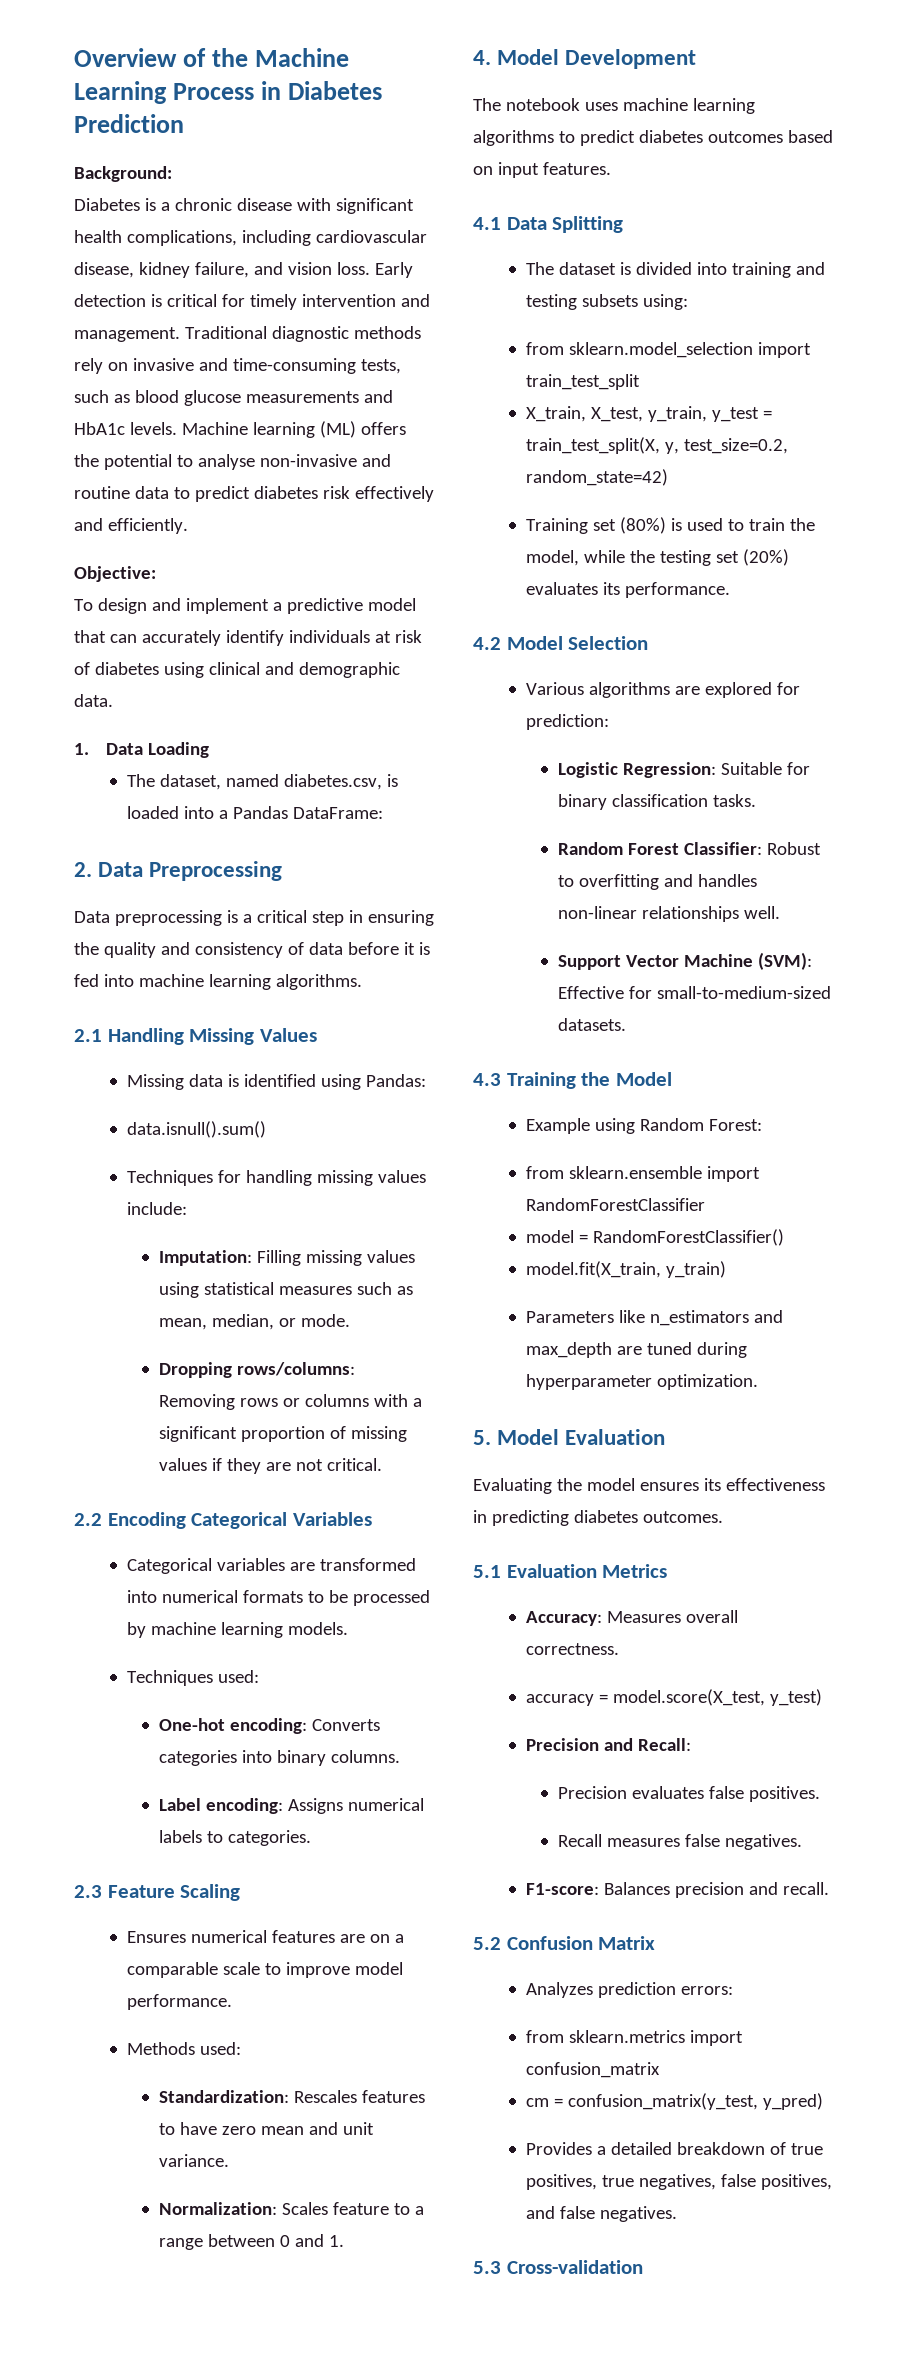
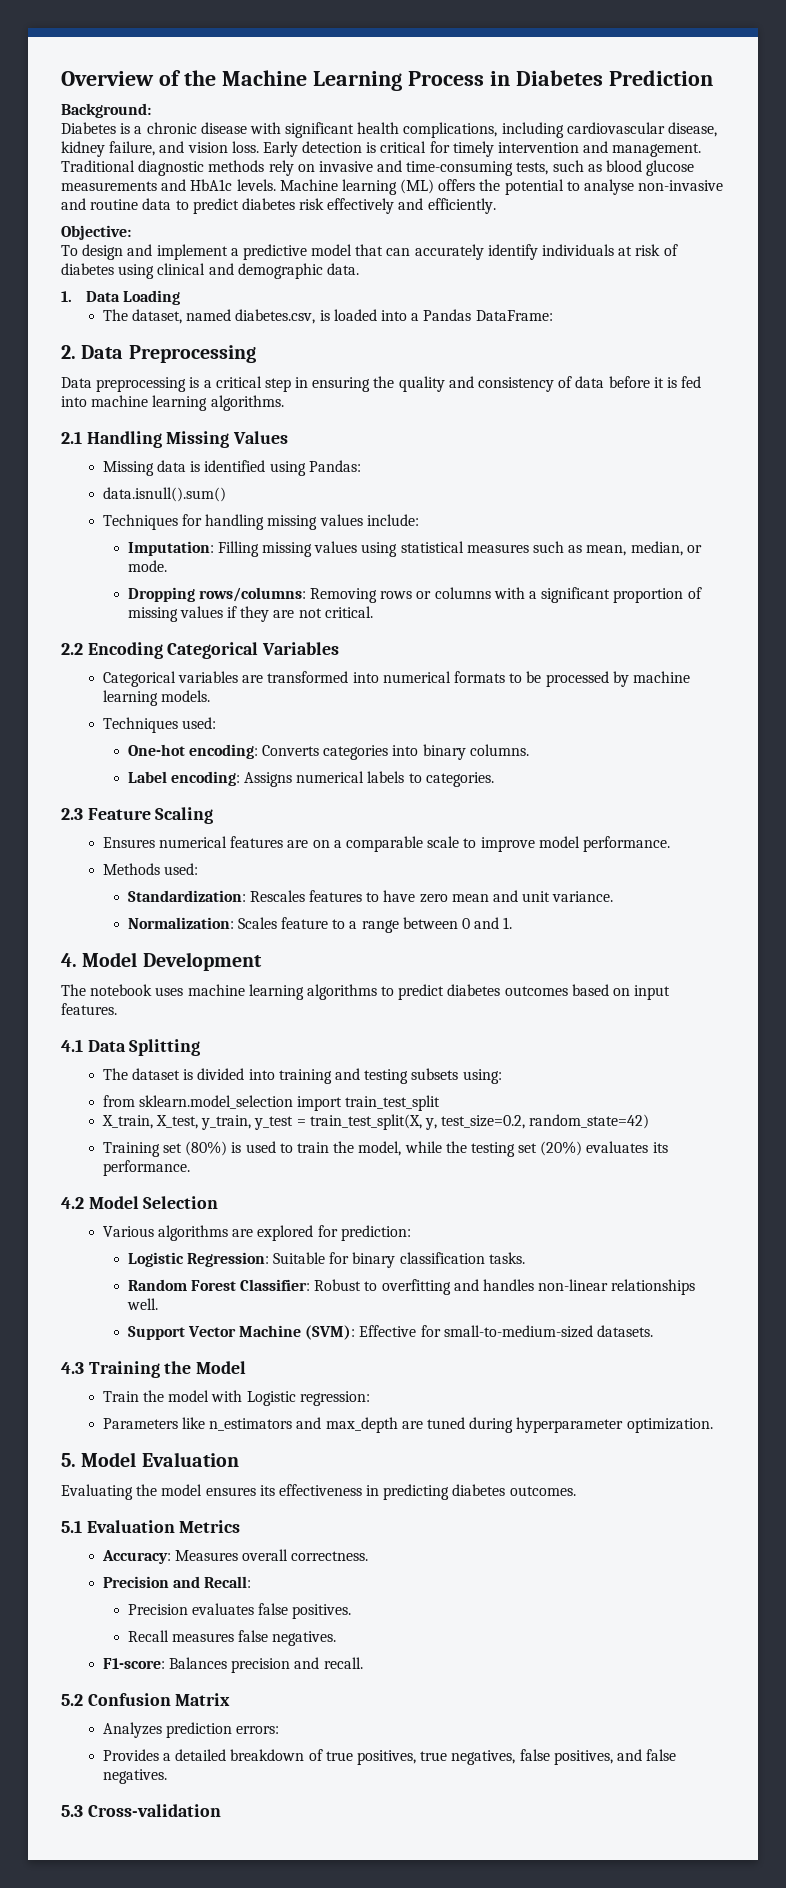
- Example using Random Forest:
- from sklearn.ensemble import RandomForestClassifier
- model = RandomForestClassifier()
- model.fit(X_train, y_train)
+ Train the model with Logistic regression:
- accuracy = model.score(X_test, y_test)
- from sklearn.metrics import confusion_matrix
- cm = confusion_matrix(y_test, y_pred)

